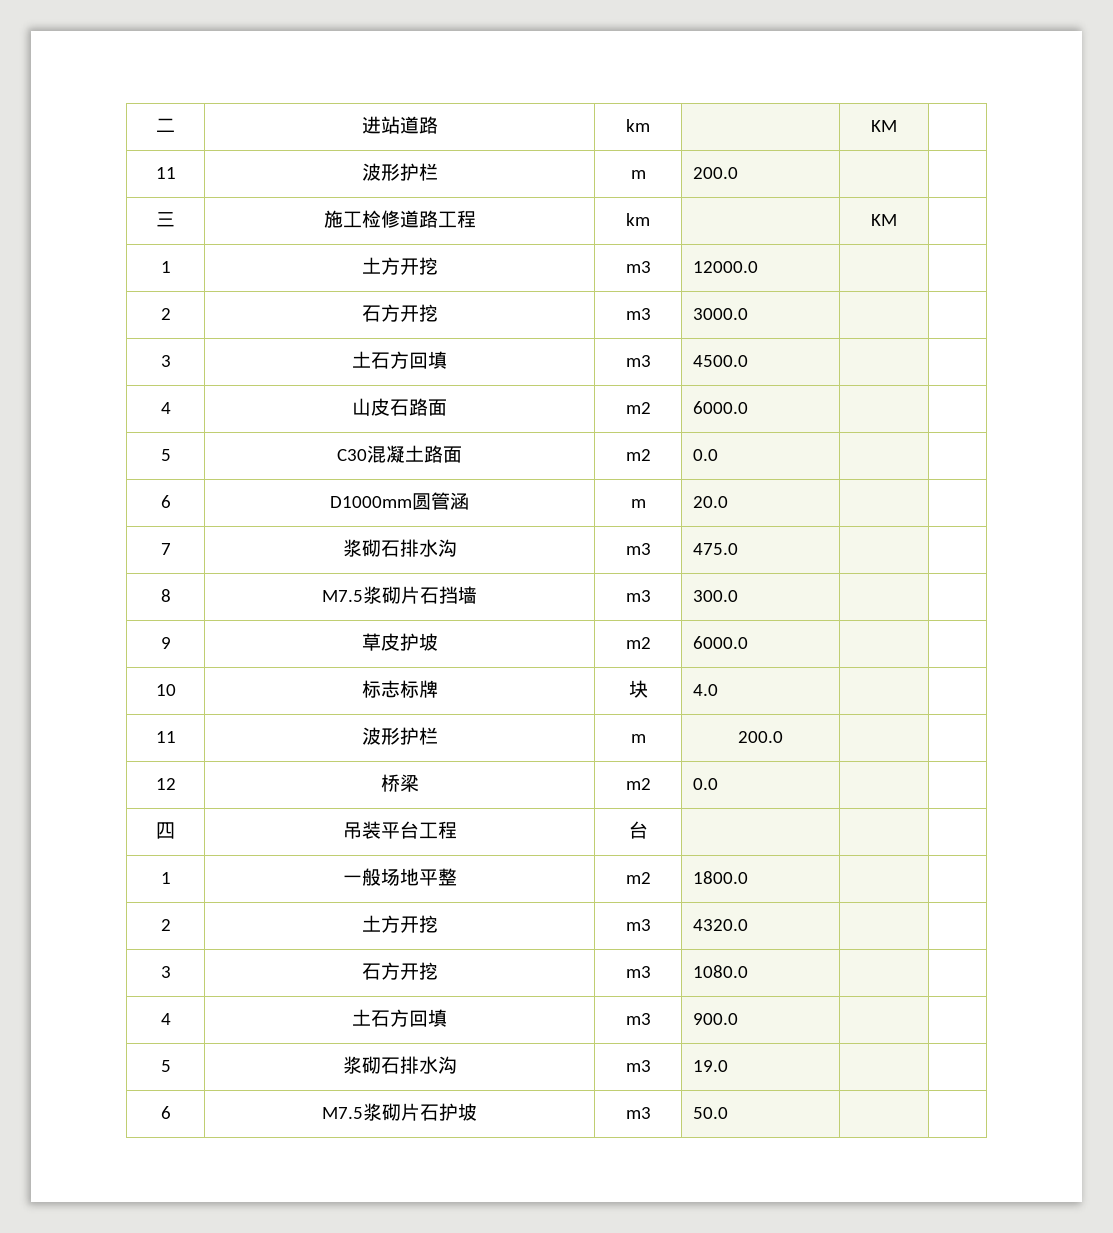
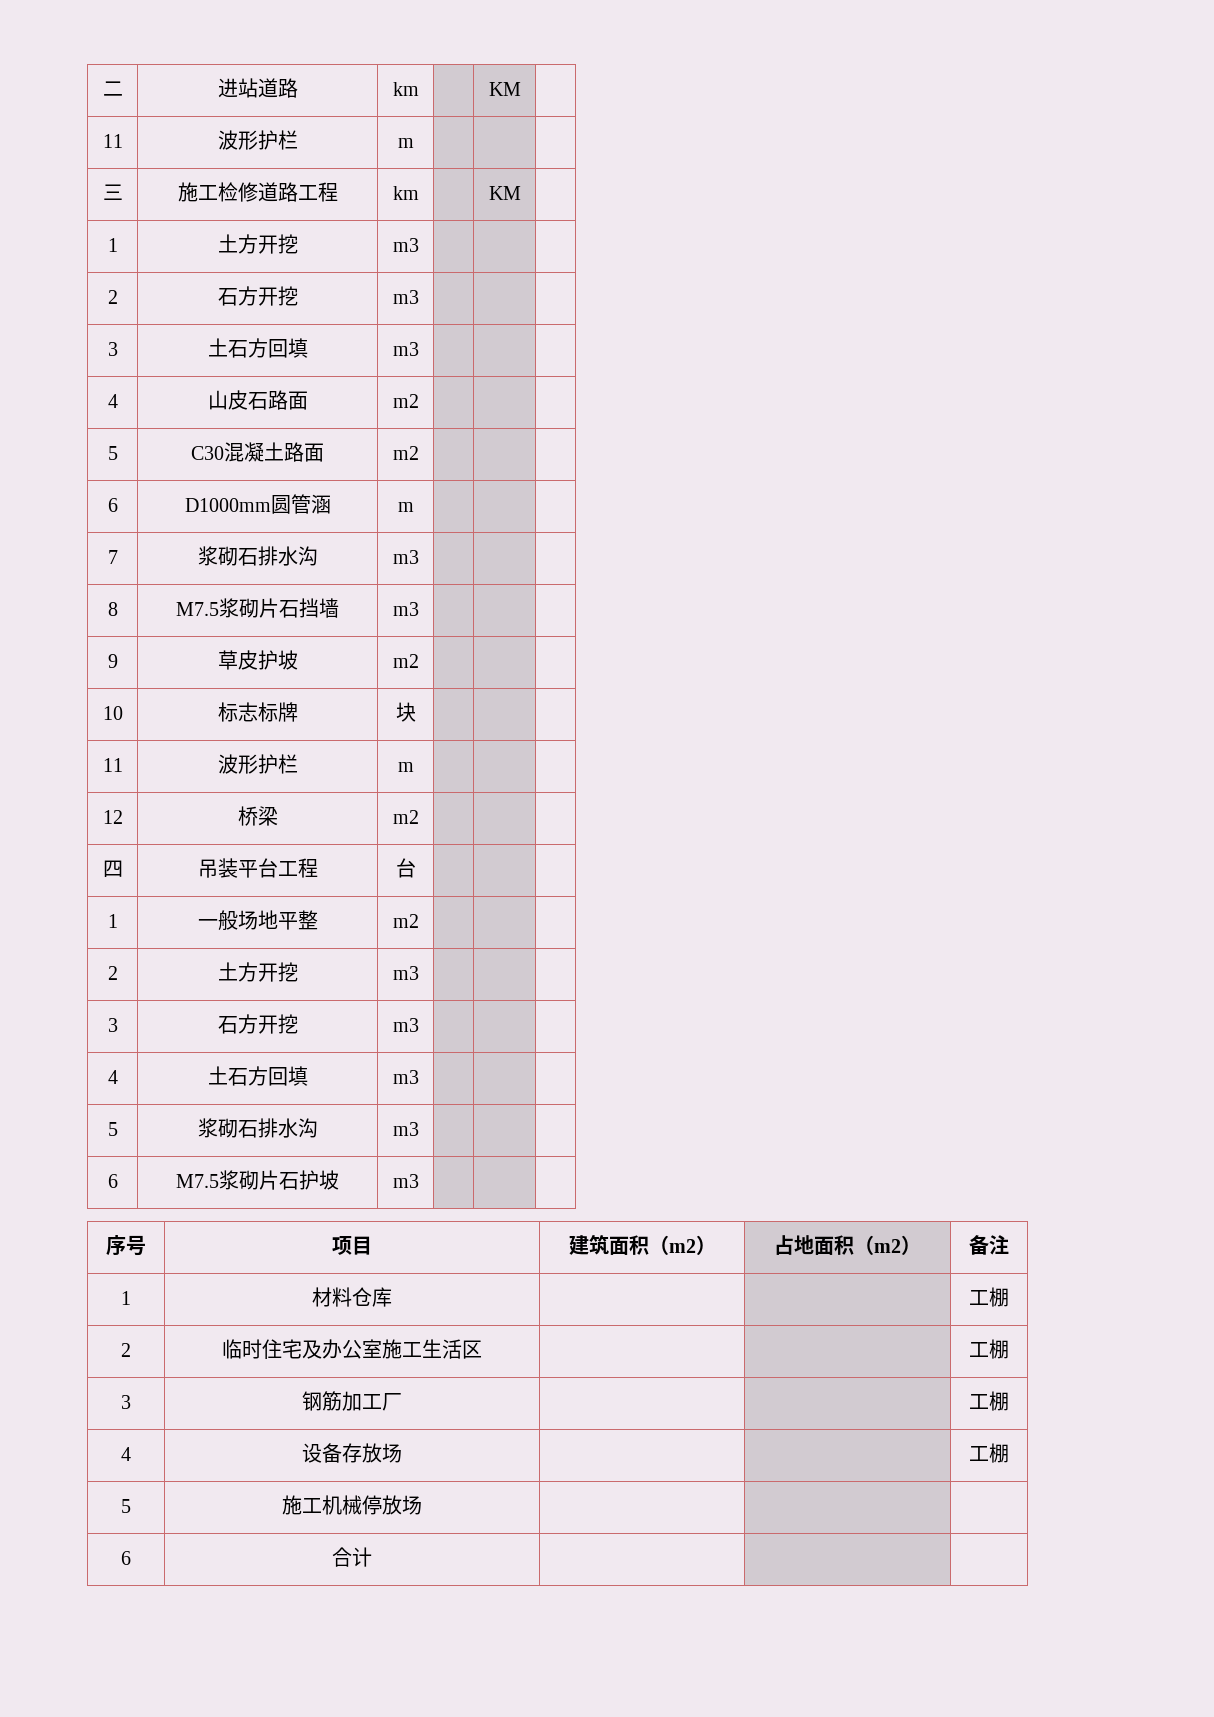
  二 | 进站道路 | km | | KM |
- 11 | 波形护栏 | m | 200.0 | |
+ 11 | 波形护栏 | m | | |
- 1 | 土方开挖 | m3 | 12000.0 | |
+ 1 | 土方开挖 | m3 | | |
- 2 | 石方开挖 | m3 | 3000.0 | |
+ 2 | 石方开挖 | m3 | | |
- 3 | 土石方回填 | m3 | 4500.0 | |
+ 3 | 土石方回填 | m3 | | |
- 4 | 山皮石路面 | m2 | 6000.0 | |
+ 4 | 山皮石路面 | m2 | | |
- 5 | C30混凝土路面 | m2 | 0.0 | |
+ 5 | C30混凝土路面 | m2 | | |
- 6 | D1000mm圆管涵 | m | 20.0 | |
+ 6 | D1000mm圆管涵 | m | | |
- 7 | 浆砌石排水沟 | m3 | 475.0 | |
+ 7 | 浆砌石排水沟 | m3 | | |
- 8 | M7.5浆砌片石挡墙 | m3 | 300.0 | |
+ 8 | M7.5浆砌片石挡墙 | m3 | | |
- 9 | 草皮护坡 | m2 | 6000.0 | |
+ 9 | 草皮护坡 | m2 | | |
- 10 | 标志标牌 | 块 | 4.0 | |
- 11 | 波形护栏 | m | 200.0 | |
+ 10 | 标志标牌 | 块 | | |
+ 11 | 波形护栏 | m | | |
- 12 | 桥梁 | m2 | 0.0 | |
+ 12 | 桥梁 | m2 | | |
- 1 | 一般场地平整 | m2 | 1800.0 | |
+ 1 | 一般场地平整 | m2 | | |
- 2 | 土方开挖 | m3 | 4320.0 | |
+ 2 | 土方开挖 | m3 | | |
- 3 | 石方开挖 | m3 | 1080.0 | |
+ 3 | 石方开挖 | m3 | | |
- 4 | 土石方回填 | m3 | 900.0 | |
+ 4 | 土石方回填 | m3 | | |
- 5 | 浆砌石排水沟 | m3 | 19.0 | |
+ 5 | 浆砌石排水沟 | m3 | | |
- 6 | M7.5浆砌片石护坡 | m3 | 50.0 | |
+ 6 | M7.5浆砌片石护坡 | m3 | | |
+ 序号 | 项目 | 建筑面积（m2） | 占地面积（m2） | 备注
+ 1 | 材料仓库 | | | 工棚
+ 2 | 临时住宅及办公室施工生活区 | | | 工棚
+ 3 | 钢筋加工厂 | | | 工棚
+ 4 | 设备存放场 | | | 工棚
+ 5 | 施工机械停放场 | | |
+ 6 | 合计 | | |

